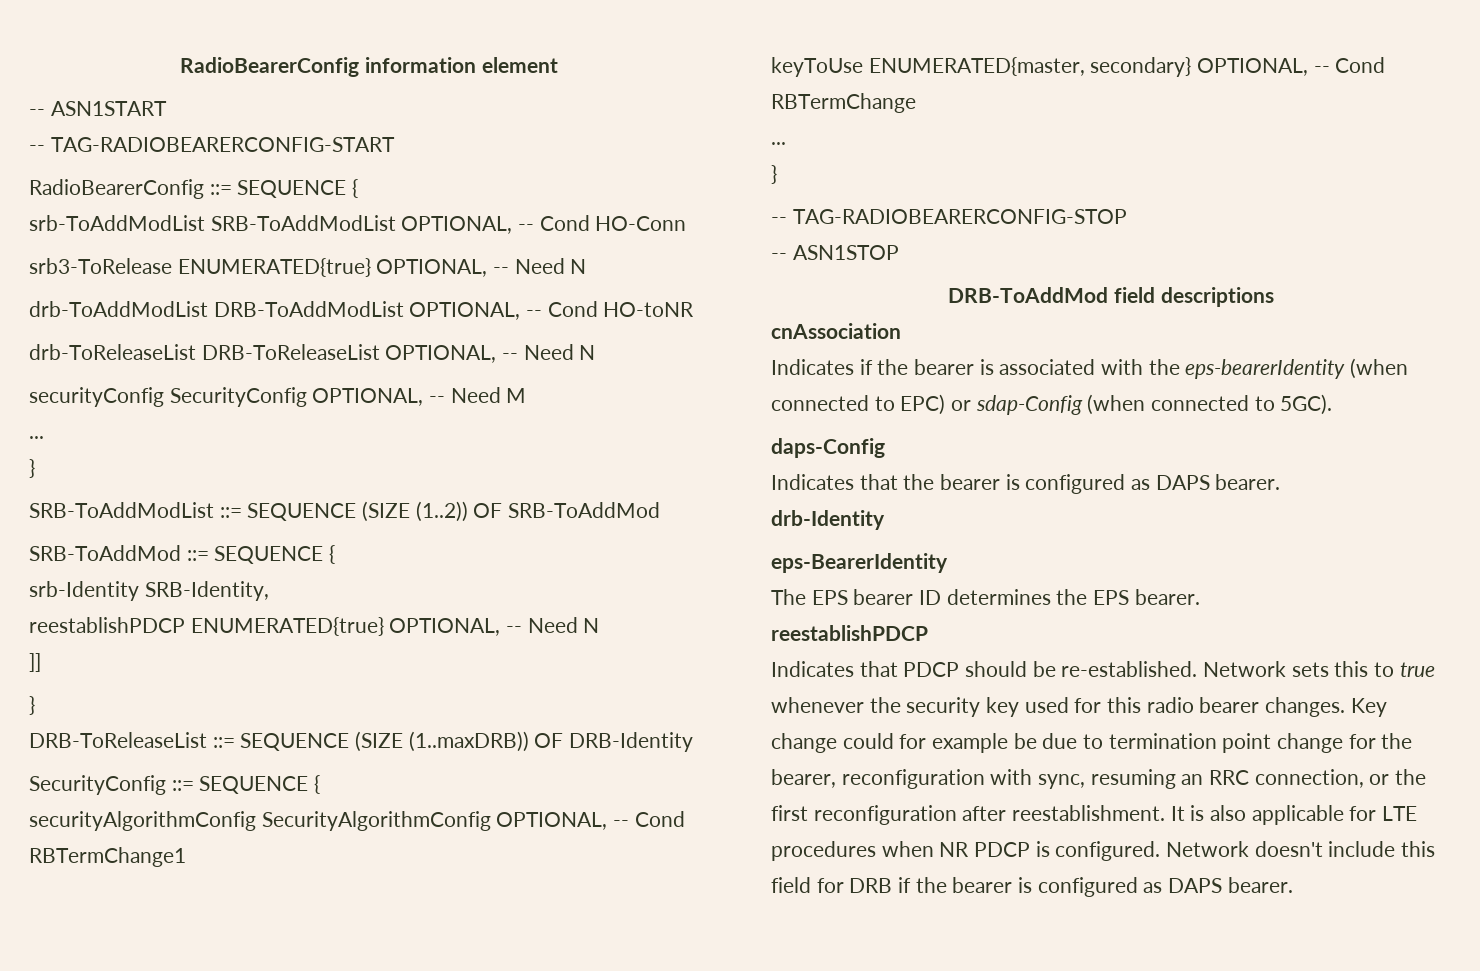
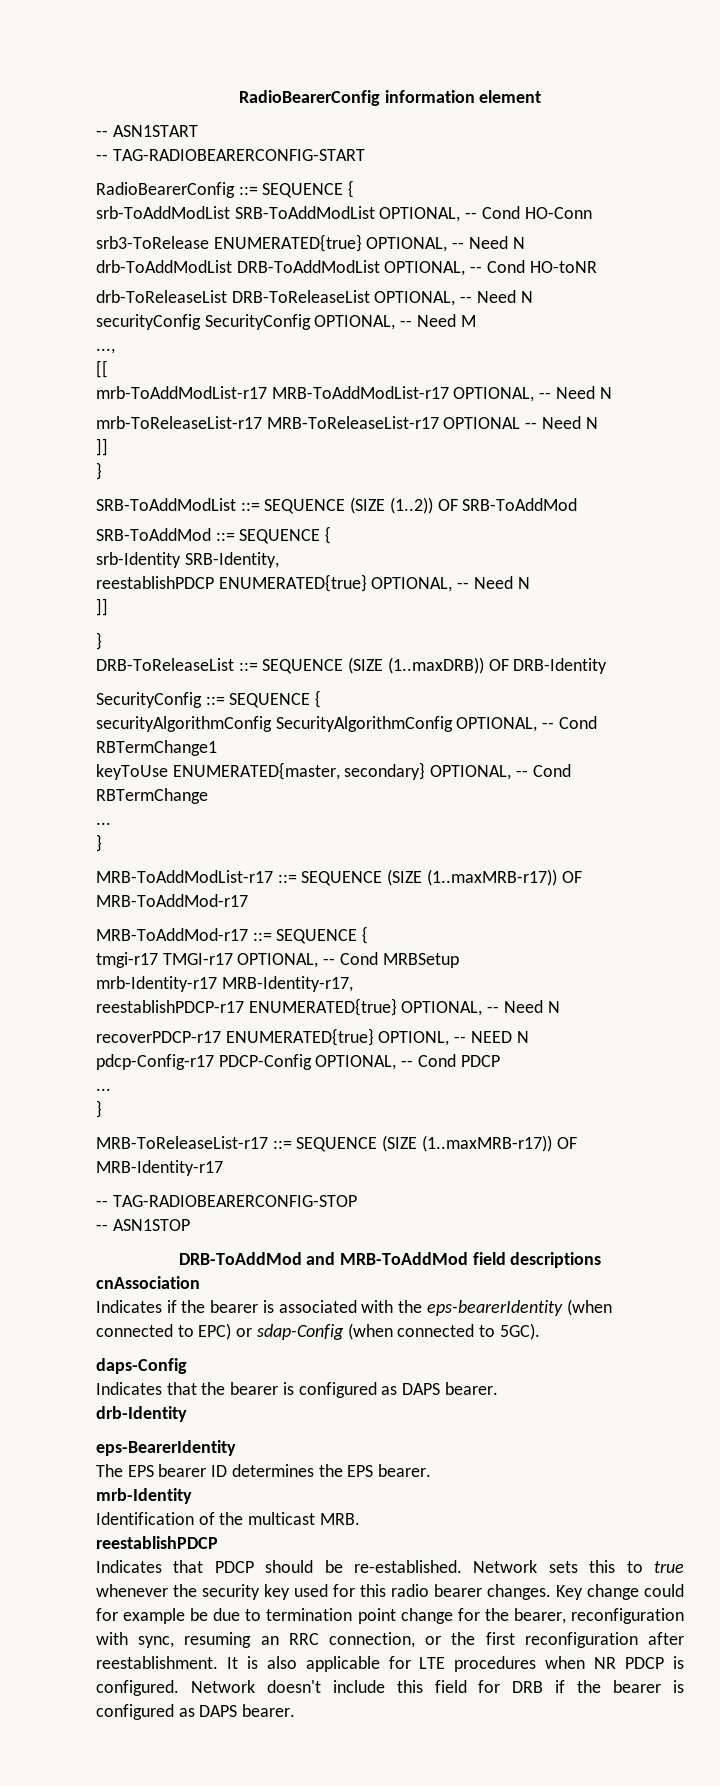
  securityConfig SecurityConfig OPTIONAL, -- Need M
- ...
+ ...,
+ [[
+ mrb-ToAddModList-r17 MRB-ToAddModList-r17 OPTIONAL, -- Need N
+ mrb-ToReleaseList-r17 MRB-ToReleaseList-r17 OPTIONAL -- Need N
+ ]]
+ MRB-ToAddModList-r17 ::= SEQUENCE (SIZE (1..maxMRB-r17)) OF MRB-ToAddMod-r17
+ MRB-ToAddMod-r17 ::= SEQUENCE {
+ tmgi-r17 TMGI-r17 OPTIONAL, -- Cond MRBSetup
+ mrb-Identity-r17 MRB-Identity-r17,
+ reestablishPDCP-r17 ENUMERATED{true} OPTIONAL, -- Need N
+ recoverPDCP-r17 ENUMERATED{true} OPTIONL, -- NEED N
+ pdcp-Config-r17 PDCP-Config OPTIONAL, -- Cond PDCP
+ ...
+ }
+ MRB-ToReleaseList-r17 ::= SEQUENCE (SIZE (1..maxMRB-r17)) OF MRB-Identity-r17
- DRB-ToAddMod field descriptions
+ DRB-ToAddMod and MRB-ToAddMod field descriptions
+ mrb-Identity
+ Identification of the multicast MRB.

